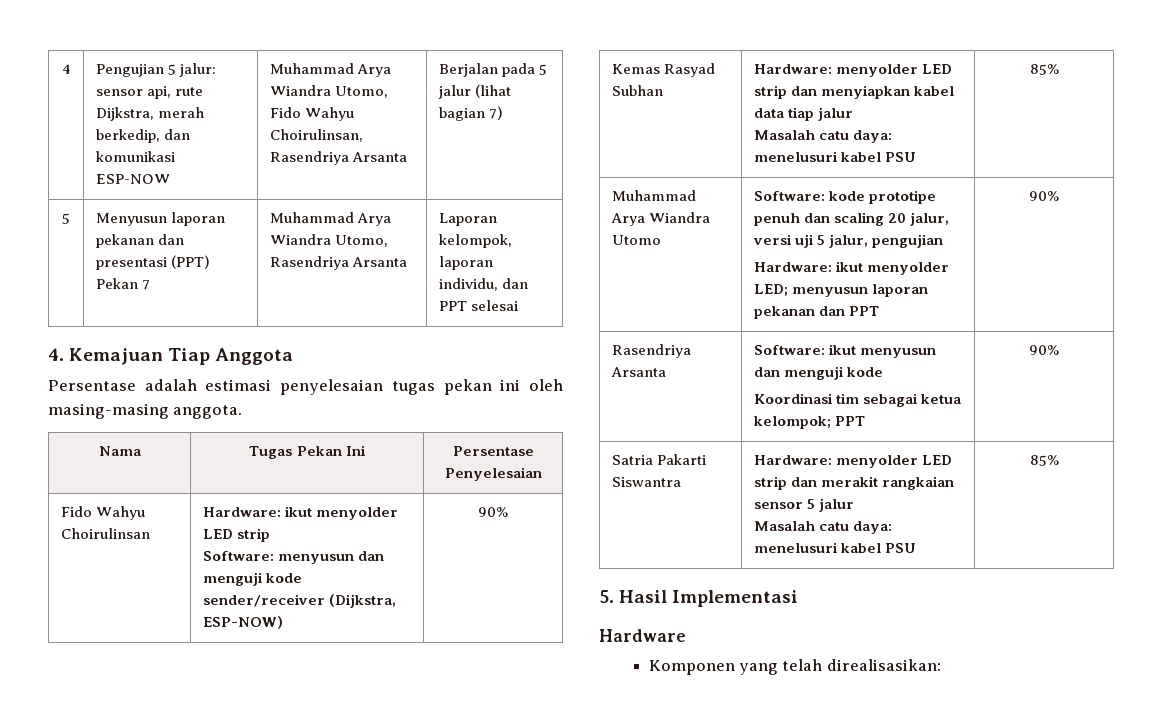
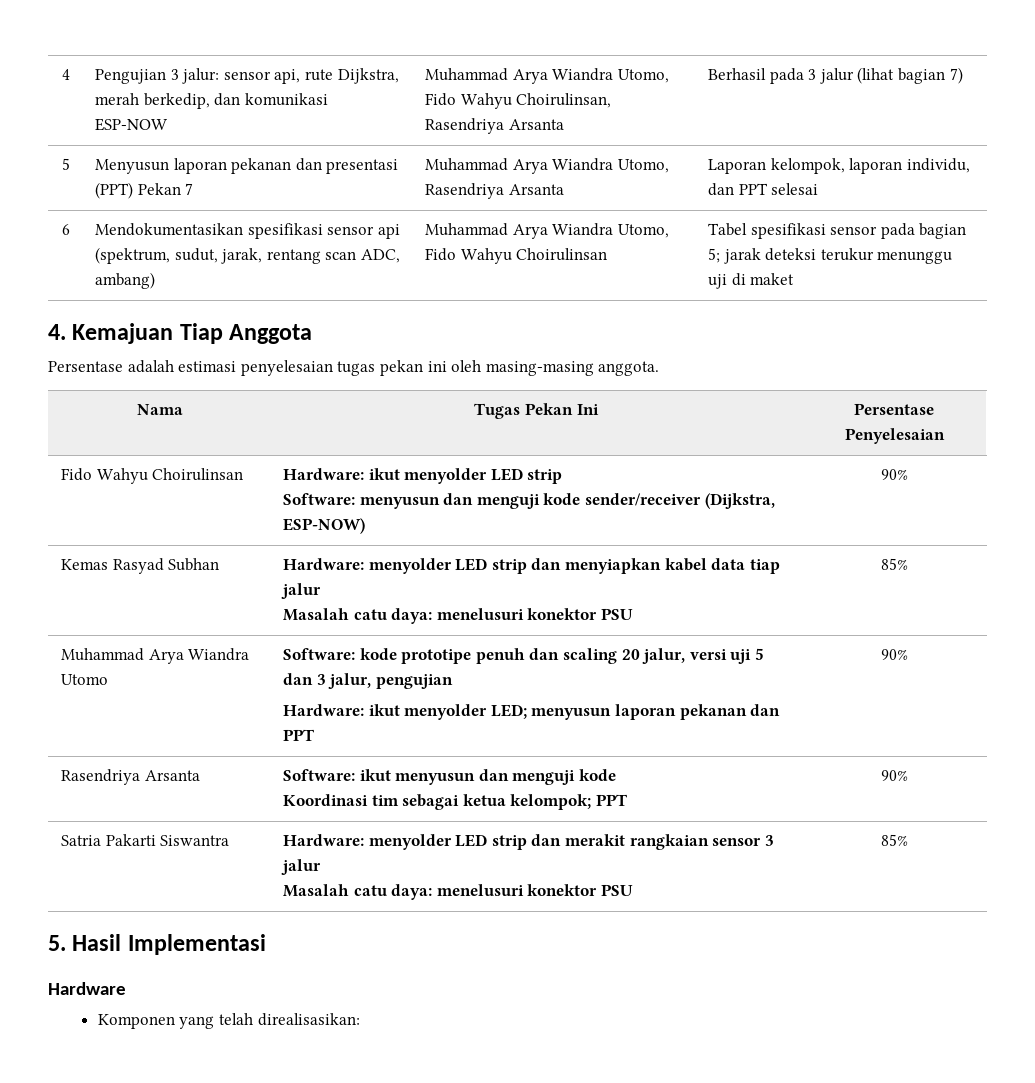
- 4 | Pengujian 5 jalur: sensor api, rute Dijkstra, merah berkedip, dan komunikasi ESP-NOW | Muhammad Arya Wiandra Utomo, Fido Wahyu Choirulinsan, Rasendriya Arsanta | Berjalan pada 5 jalur (lihat bagian 7)
+ 4 | Pengujian 3 jalur: sensor api, rute Dijkstra, merah berkedip, dan komunikasi ESP-NOW | Muhammad Arya Wiandra Utomo, Fido Wahyu Choirulinsan, Rasendriya Arsanta | Berhasil pada 3 jalur (lihat bagian 7)
+ 6 | Mendokumentasikan spesifikasi sensor api (spektrum, sudut, jarak, rentang scan ADC, ambang) | Muhammad Arya Wiandra Utomo, Fido Wahyu Choirulinsan | Tabel spesifikasi sensor pada bagian 5; jarak deteksi terukur menunggu uji di maket
  Kemas Rasyad Subhan | Hardware: menyolder LED strip dan menyiapkan kabel data tiap jalur
- Masalah catu daya: menelusuri kabel PSU | 85%
+ Masalah catu daya: menelusuri konektor PSU | 85%
- Muhammad Arya Wiandra Utomo | Software: kode prototipe penuh dan scaling 20 jalur, versi uji 5 jalur, pengujian
+ Muhammad Arya Wiandra Utomo | Software: kode prototipe penuh dan scaling 20 jalur, versi uji 5 dan 3 jalur, pengujian
- Satria Pakarti Siswantra | Hardware: menyolder LED strip dan merakit rangkaian sensor 5 jalur
- Masalah catu daya: menelusuri kabel PSU | 85%
+ Satria Pakarti Siswantra | Hardware: menyolder LED strip dan merakit rangkaian sensor 3 jalur
+ Masalah catu daya: menelusuri konektor PSU | 85%

